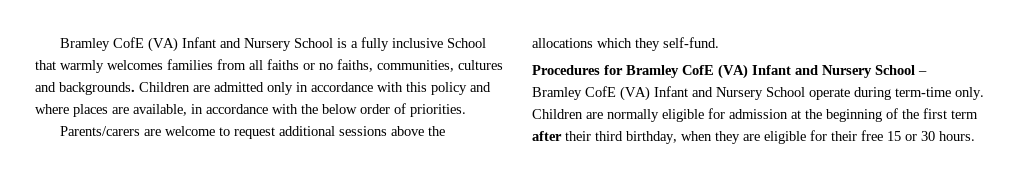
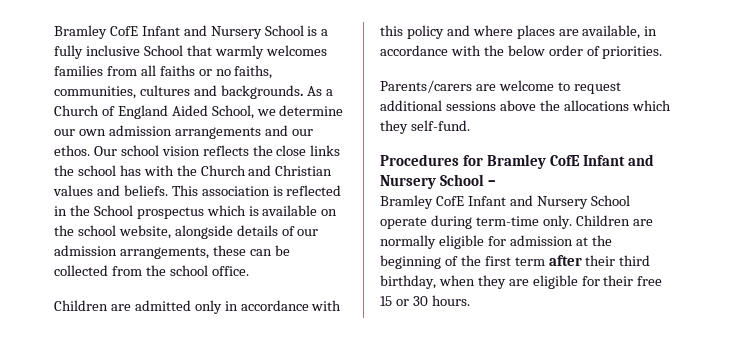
- Bramley CofE (VA) Infant and Nursery School is a fully inclusive School that warmly welcomes families from all faiths or no faiths, communities, cultures and backgrounds. Children are admitted only in accordance with this policy and where places are available, in accordance with the below order of priorities.
+ Bramley CofE Infant and Nursery School is a fully inclusive School that warmly welcomes families from all faiths or no faiths, communities, cultures and backgrounds. As a Church of England Aided School, we determine our own admission arrangements and our ethos. Our school vision reflects the close links the school has with the Church and Christian values and beliefs. This association is reflected in the School prospectus which is available on the school website, alongside details of our admission arrangements, these can be collected from the school office.
+ Children are admitted only in accordance with this policy and where places are available, in accordance with the below order of priorities.
- Procedures for Bramley CofE (VA) Infant and Nursery School –
+ Procedures for Bramley CofE Infant and Nursery School –
- Bramley CofE (VA) Infant and Nursery School operate during term-time only.
+ Bramley CofE Infant and Nursery School operate during term-time only.

